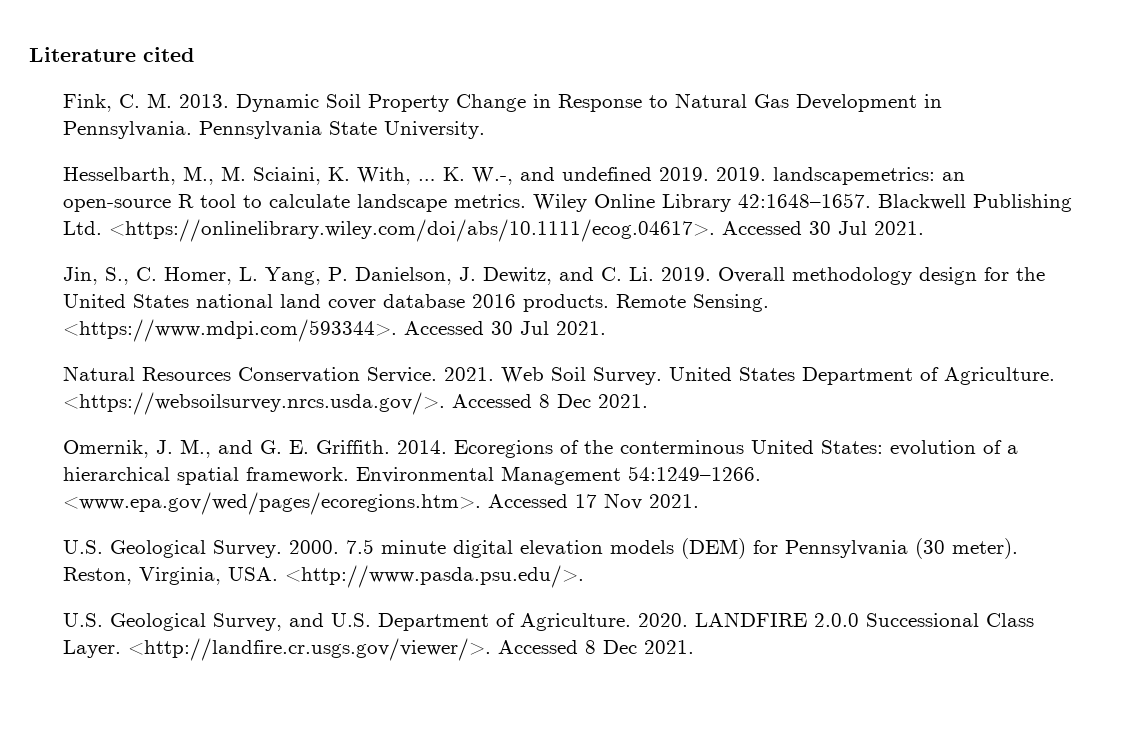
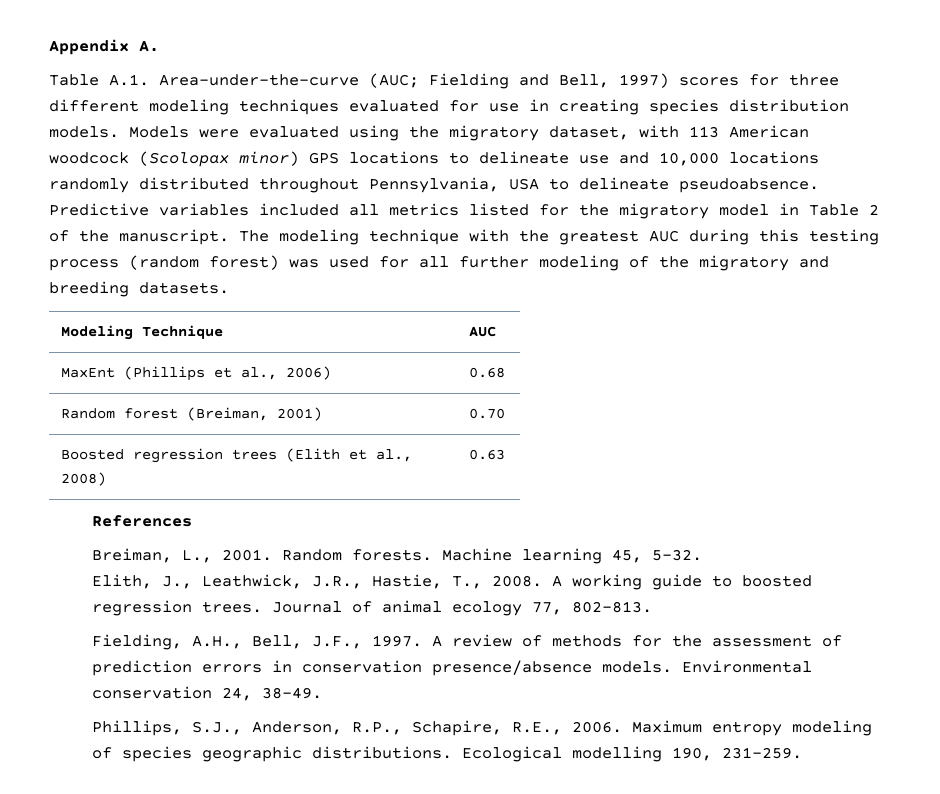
- Literature cited
- Fink, C. M. 2013. Dynamic Soil Property Change in Response to Natural Gas Development in Pennsylvania. Pennsylvania State University.
- Hesselbarth, M., M. Sciaini, K. With, … K. W.-, and undefined 2019. 2019. landscapemetrics: an open‐source R tool to calculate landscape metrics. Wiley Online Library 42:1648–1657. Blackwell Publishing Ltd. <https://onlinelibrary.wiley.com/doi/abs/10.1111/ecog.04617>. Accessed 30 Jul 2021.
- Jin, S., C. Homer, L. Yang, P. Danielson, J. Dewitz, and C. Li. 2019. Overall methodology design for the United States national land cover database 2016 products. Remote Sensing. <https://www.mdpi.com/593344>. Accessed 30 Jul 2021.
- Natural Resources Conservation Service. 2021. Web Soil Survey. United States Department of Agriculture. <https://websoilsurvey.nrcs.usda.gov/>. Accessed 8 Dec 2021.
- Omernik, J. M., and G. E. Griffith. 2014. Ecoregions of the conterminous United States: evolution of a hierarchical spatial framework. Environmental Management 54:1249–1266. <www.epa.gov/wed/pages/ecoregions.htm>. Accessed 17 Nov 2021.
- U.S. Geological Survey. 2000. 7.5 minute digital elevation models (DEM) for Pennsylvania (30 meter). Reston, Virginia, USA. <http://www.pasda.psu.edu/>.
- U.S. Geological Survey, and U.S. Department of Agriculture. 2020. LANDFIRE 2.0.0 Successional Class Layer. <http://landfire.cr.usgs.gov/viewer/>. Accessed 8 Dec 2021.
+ Appendix A.
+ Table A.1. Area-under-the-curve (AUC; Fielding and Bell, 1997) scores for three different modeling techniques evaluated for use in creating species distribution models. Models were evaluated using the migratory dataset, with 113 American woodcock (Scolopax minor) GPS locations to delineate use and 10,000 locations randomly distributed throughout Pennsylvania, USA to delineate pseudoabsence. Predictive variables included all metrics listed for the migratory model in Table 2 of the manuscript. The modeling technique with the greatest AUC during this testing process (random forest) was used for all further modeling of the migratory and breeding datasets.
+ Modeling Technique | AUC
+ MaxEnt (Phillips et al., 2006) | 0.68
+ Random forest (Breiman, 2001) | 0.70
+ Boosted regression trees (Elith et al., 2008) | 0.63
+ References
+ Breiman, L., 2001. Random forests. Machine learning 45, 5–32.
+ Elith, J., Leathwick, J.R., Hastie, T., 2008. A working guide to boosted regression trees. Journal of animal ecology 77, 802–813.
+ Fielding, A.H., Bell, J.F., 1997. A review of methods for the assessment of prediction errors in conservation presence/absence models. Environmental conservation 24, 38–49.
+ Phillips, S.J., Anderson, R.P., Schapire, R.E., 2006. Maximum entropy modeling of species geographic distributions. Ecological modelling 190, 231–259.

